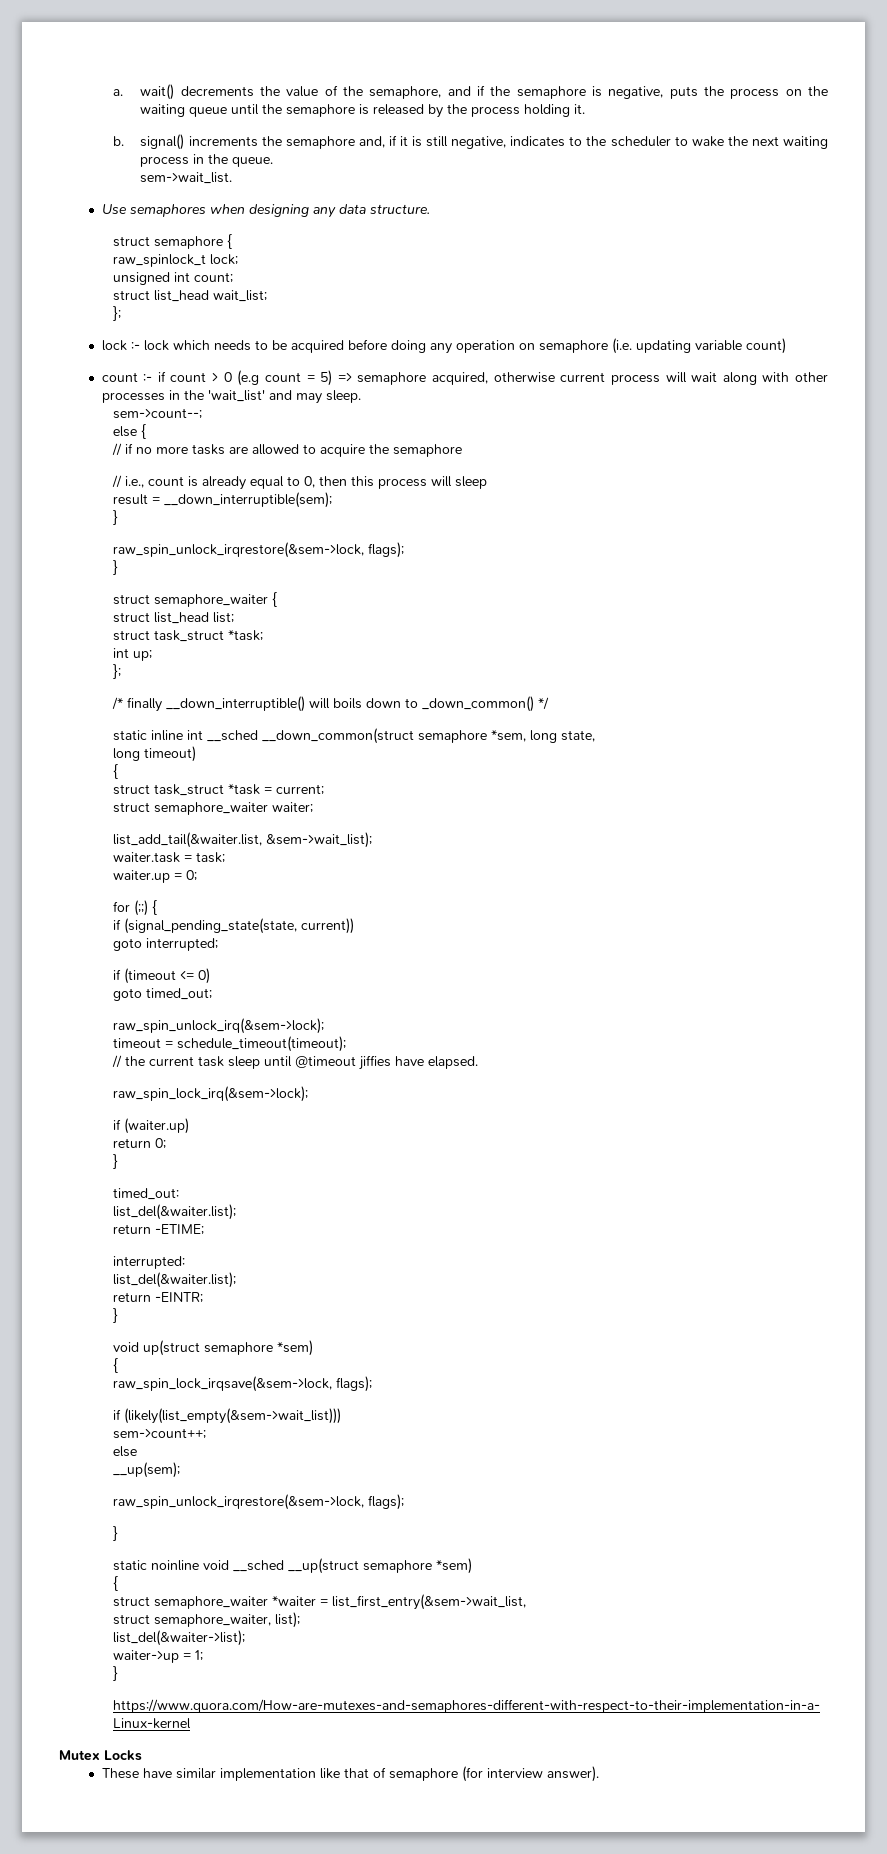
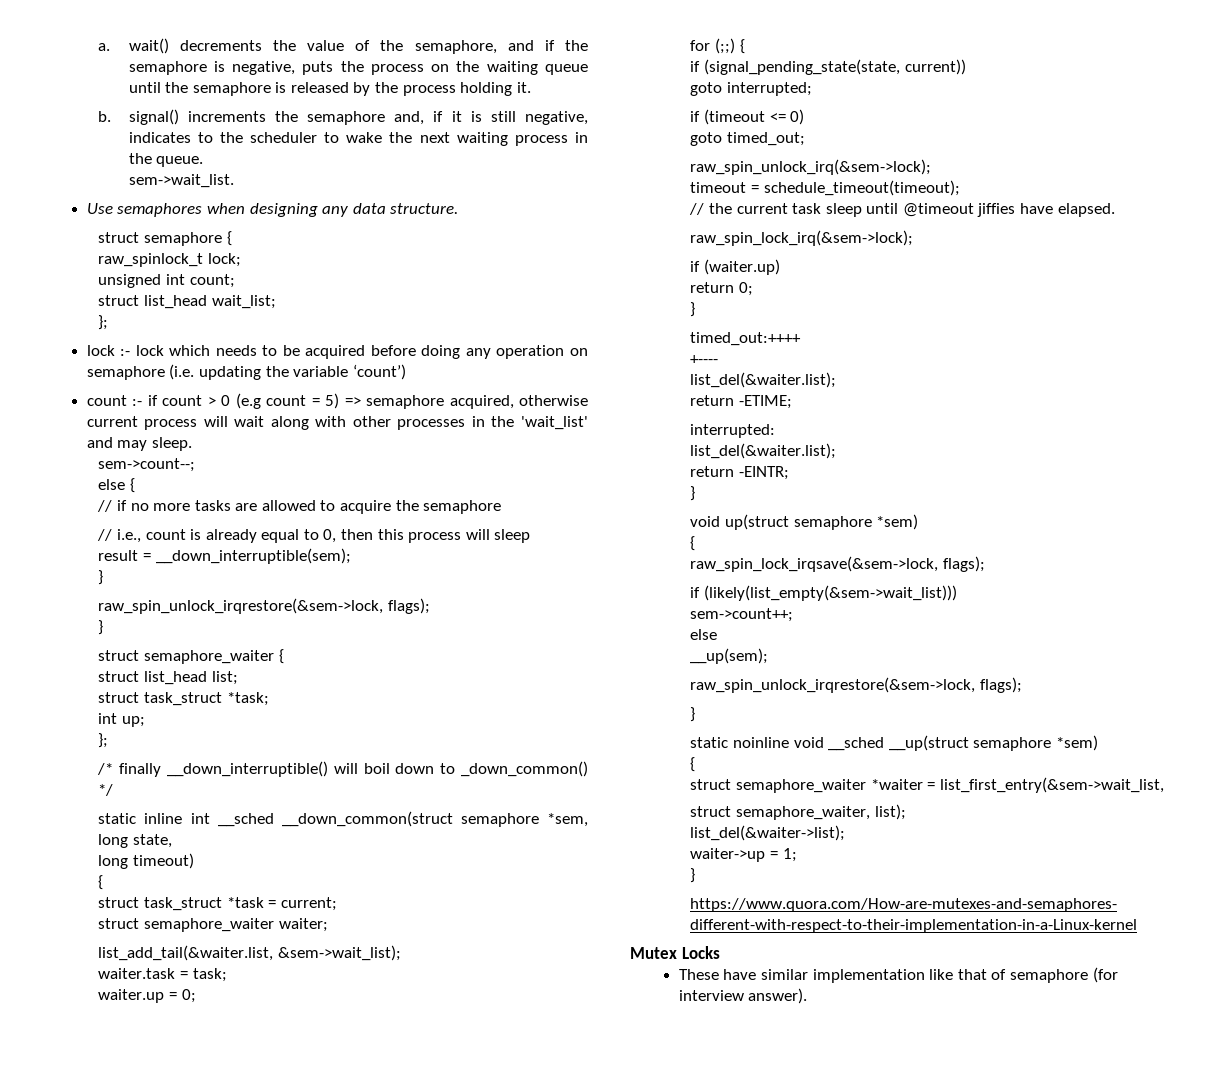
- lock :- lock which needs to be acquired before doing any operation on semaphore (i.e. updating variable count)
+ lock :- lock which needs to be acquired before doing any operation on semaphore (i.e. updating the variable ‘count’)
- /* finally __down_interruptible() will boils down to _down_common() */
+ /* finally __down_interruptible() will boil down to _down_common() */
- timed_out:
+ timed_out:++++
+ +----

